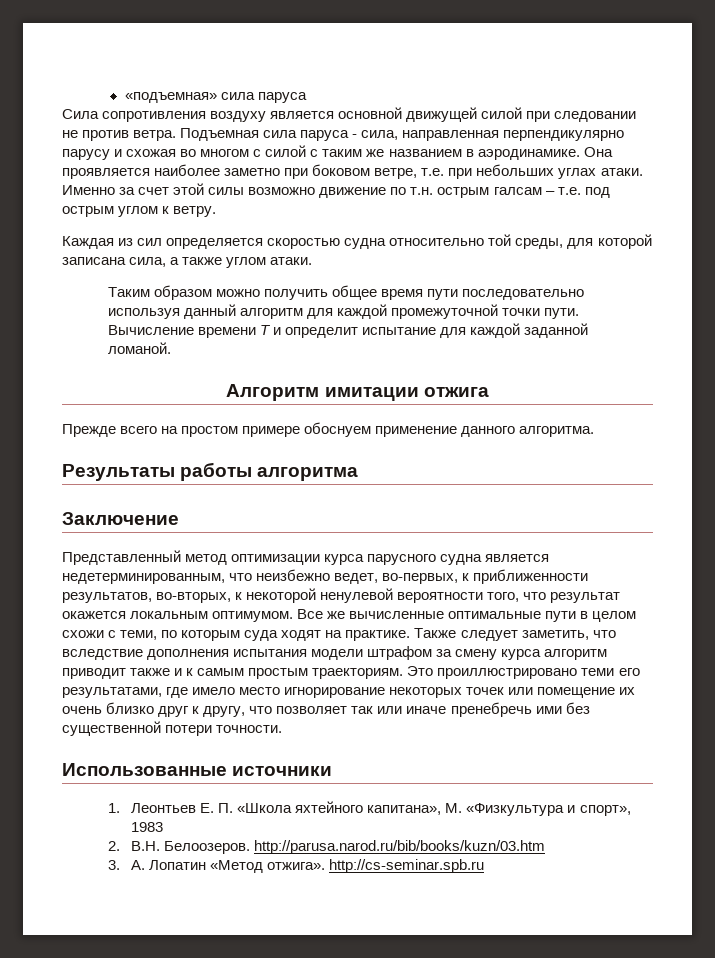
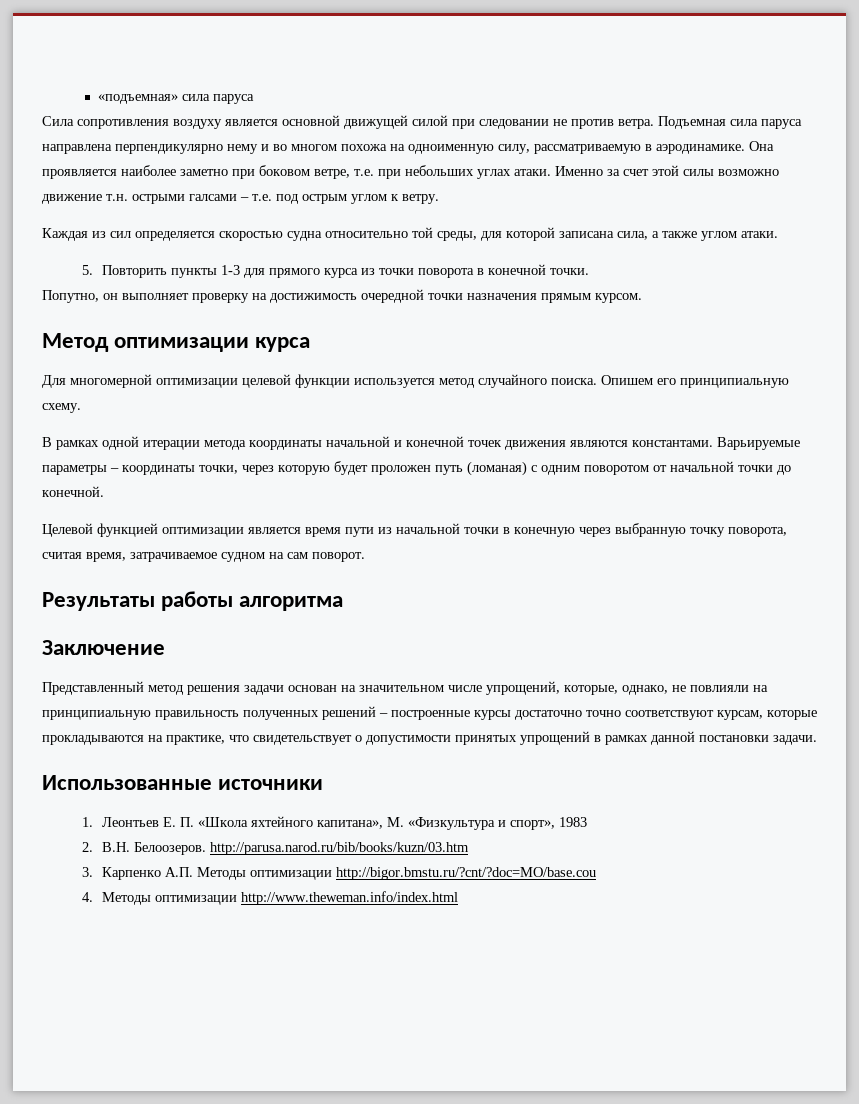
- Подъемная сила паруса - сила, направленная перпендикулярно парусу и схожая во многом с силой с таким же названием в аэродинамике.
+ Подъемная сила паруса направлена перпендикулярно нему и во многом похожа на одноименную силу, рассматриваемую в аэродинамике.
- Именно за счет этой силы возможно движение по т.н. острым галсам – т.е. под острым углом к ветру.
+ Именно за счет этой силы возможно движение т.н. острыми галсами – т.е. под острым углом к ветру.
- Таким образом можно получить общее время пути последовательно используя данный алгоритм для каждой промежуточной точки пути. Вычисление времени T и определит испытание для каждой заданной ломаной.
- Алгоритм имитации отжига
- Прежде всего на простом примере обоснуем применение данного алгоритма.
+ 5. Повторить пункты 1-3 для прямого курса из точки поворота в конечной точки.
+ Попутно, он выполняет проверку на достижимость очередной точки назначения прямым курсом.
+ Метод оптимизации курса
+ Для многомерной оптимизации целевой функции используется метод случайного поиска. Опишем его принципиальную схему.
+ В рамках одной итерации метода координаты начальной и конечной точек движения являются константами. Варьируемые параметры – координаты точки, через которую будет проложен путь (ломаная) с одним поворотом от начальной точки до конечной.
+ Целевой функцией оптимизации является время пути из начальной точки в конечную через выбранную точку поворота, считая время, затрачиваемое судном на сам поворот.
- Представленный метод оптимизации курса парусного судна является недетерминированным, что неизбежно ведет, во-первых, к приближенности результатов, во-вторых, к некоторой ненулевой вероятности того, что результат окажется локальным оптимумом. Все же вычисленные оптимальные пути в целом схожи с теми, по которым суда ходят на практике. Также следует заметить, что вследствие дополнения испытания модели штрафом за смену курса алгоритм приводит также и к самым простым траекториям. Это проиллюстрировано теми его результатами, где имело место игнорирование некоторых точек или помещение их очень близко друг к другу, что позволяет так или иначе пренебречь ими без существенной потери точности.
+ Представленный метод решения задачи основан на значительном числе упрощений, которые, однако, не повлияли на принципиальную правильность полученных решений – построенные курсы достаточно точно соответствуют курсам, которые прокладываются на практике, что свидетельствует о допустимости принятых упрощений в рамках данной постановки задачи.
- 3. А. Лопатин «Метод отжига». http://cs-seminar.spb.ru
+ 3. Карпенко А.П. Методы оптимизации http://bigor.bmstu.ru/?cnt/?doc=MO/base.cou
+ 4. Методы оптимизации http://www.theweman.info/index.html

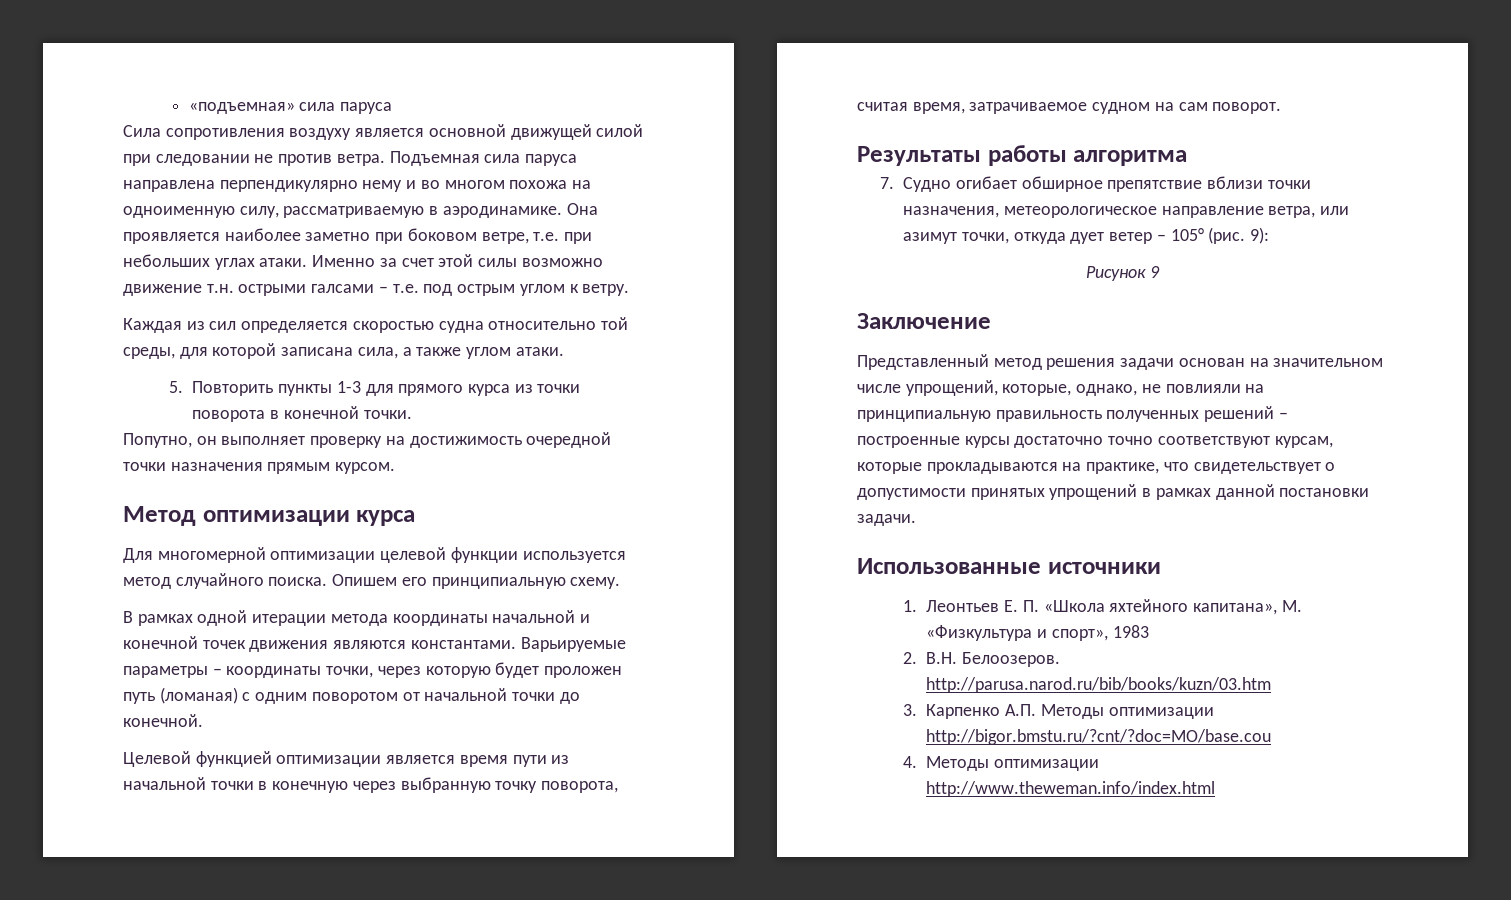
+ 7. Судно огибает обширное препятствие вблизи точки назначения, метеорологическое направление ветра, или азимут точки, откуда дует ветер – 105° (рис. 9):
+ Рисунок 9

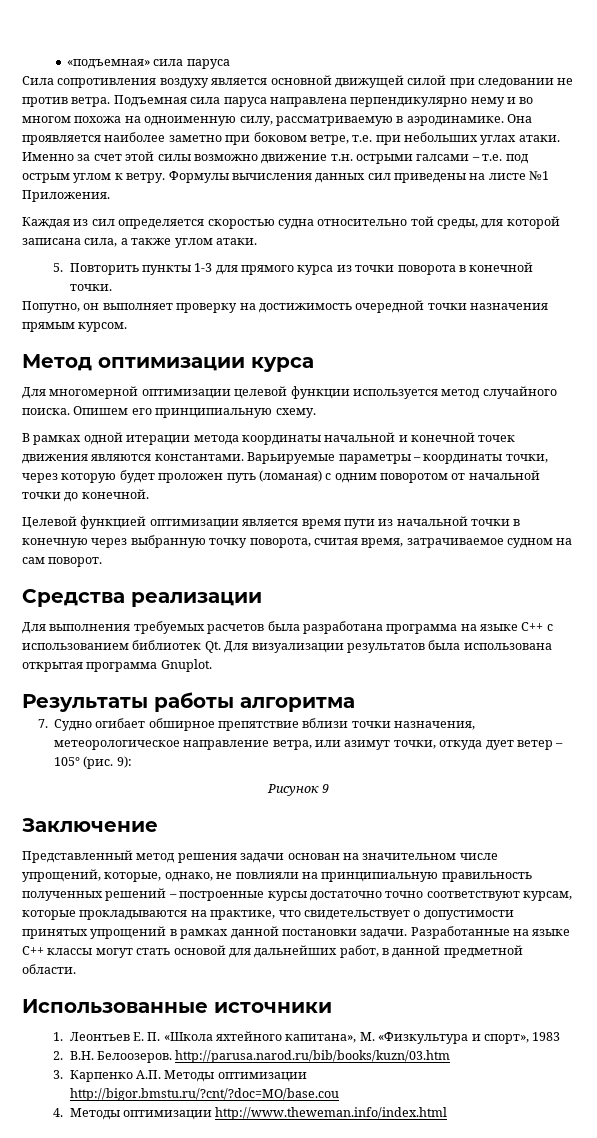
+ Формулы вычисления данных сил приведены на листе №1 Приложения.
+ Средства реализации
+ Для выполнения требуемых расчетов была разработана программа на языке C++ с использованием библиотек Qt. Для визуализации результатов была использована открытая программа Gnuplot.
+ Разработанные на языке C++ классы могут стать основой для дальнейших работ, в данной предметной области.

